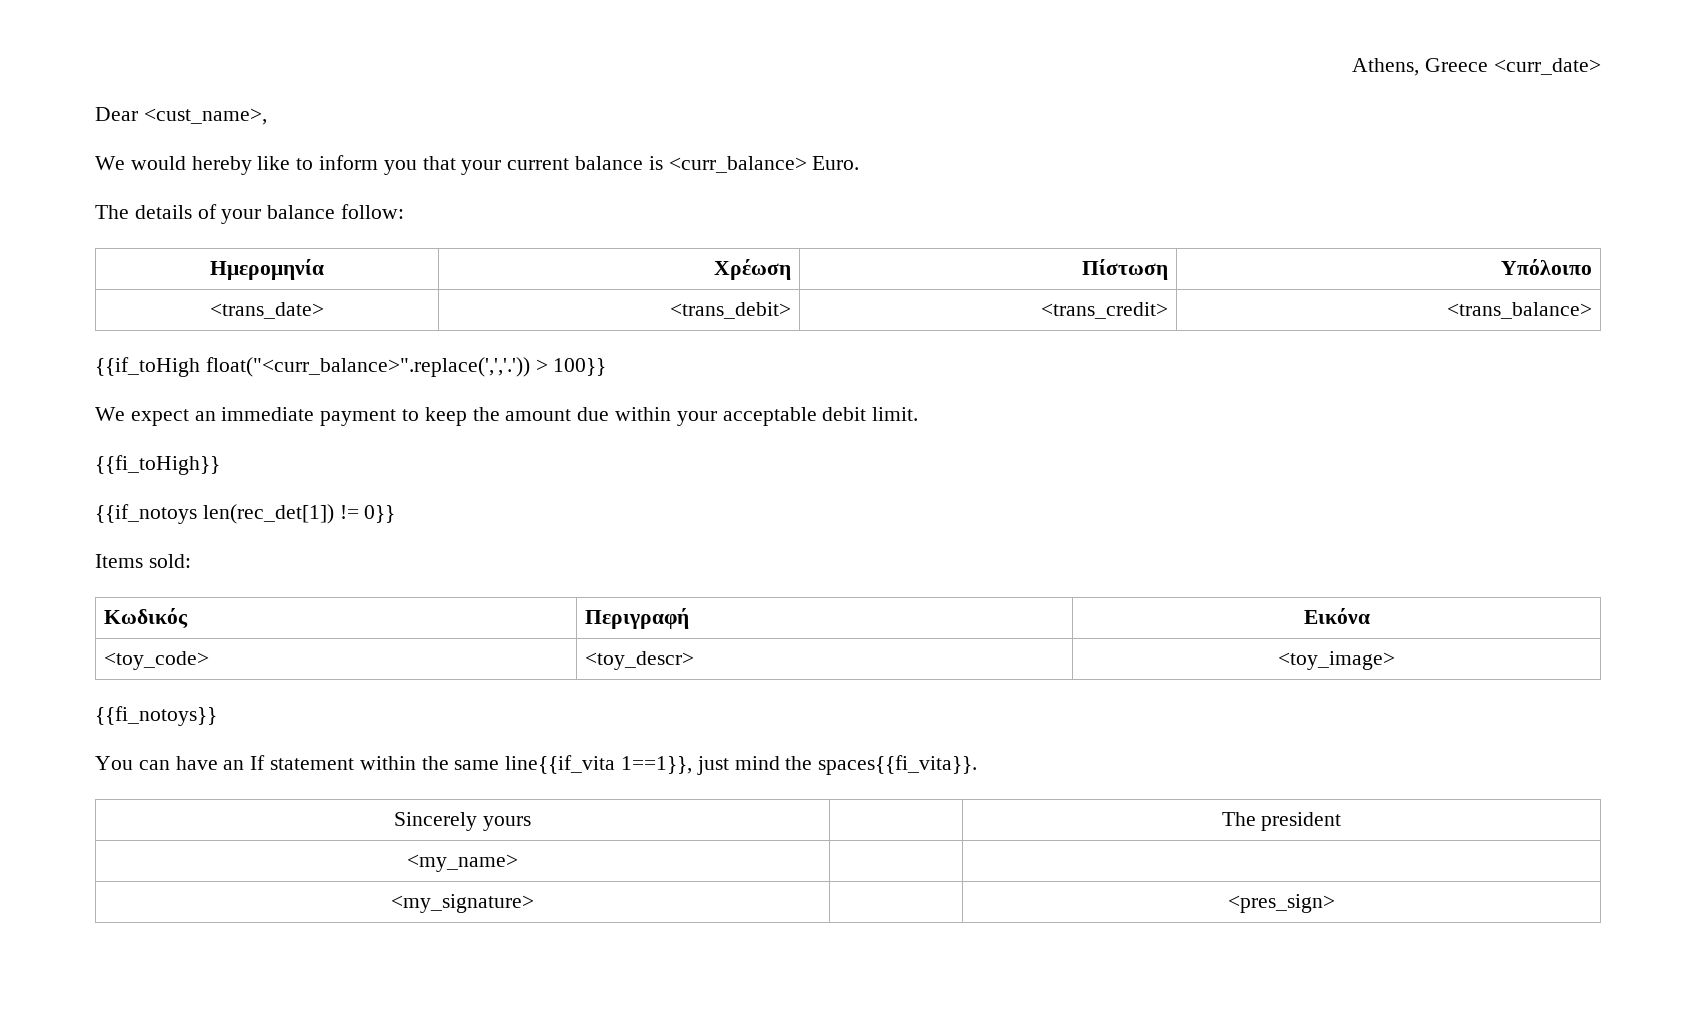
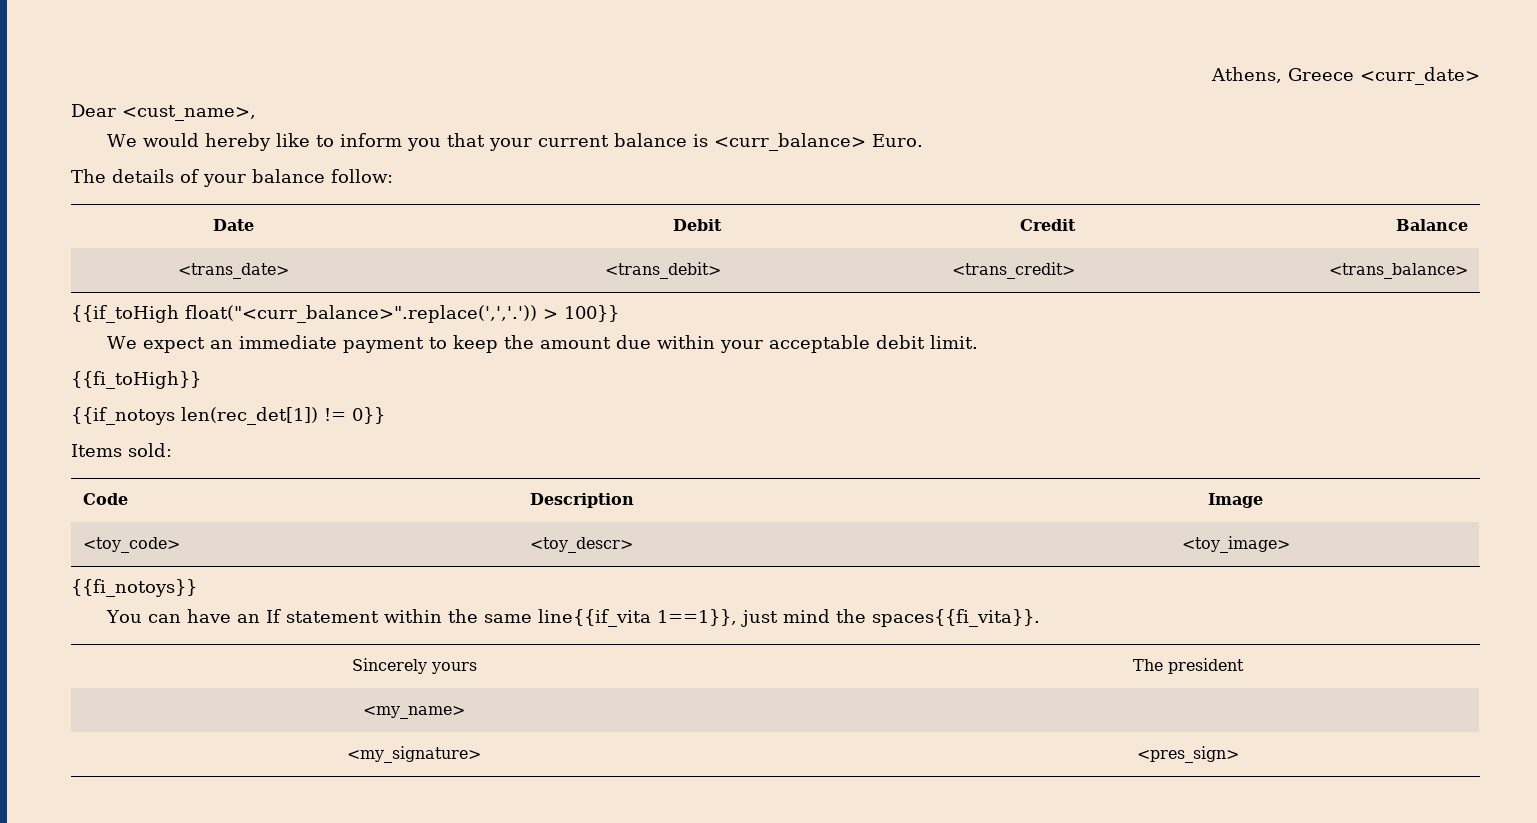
- Ημερομηνία | Χρέωση | Πίστωση | Υπόλοιπο
+ Date | Debit | Credit | Balance
- Κωδικός | Περιγραφή | Εικόνα
+ Code | Description | Image

